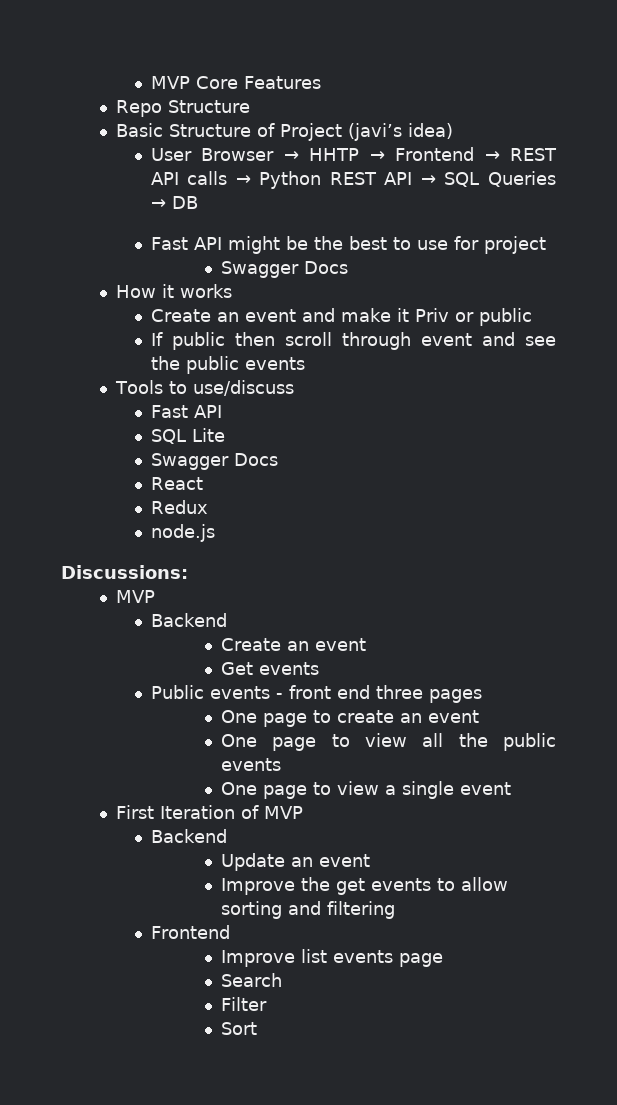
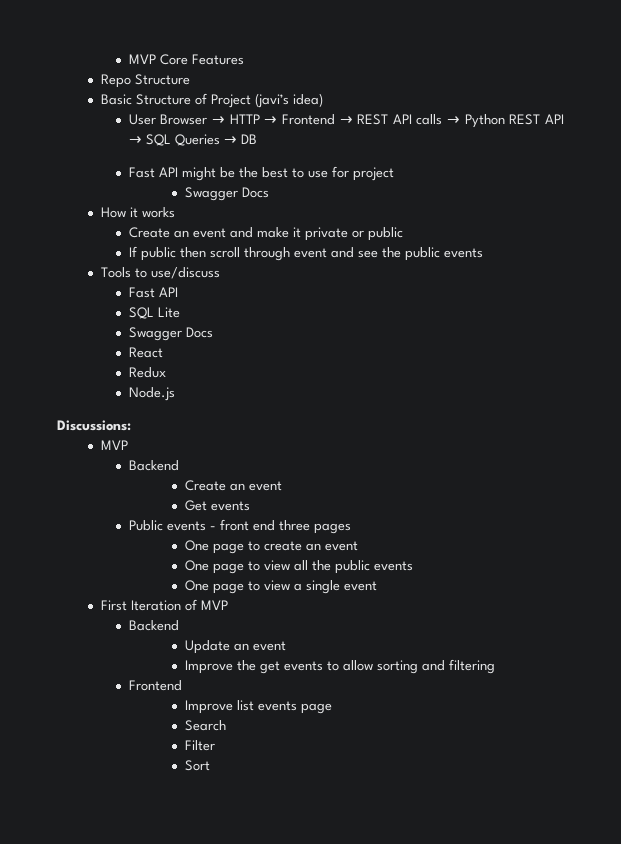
- User Browser → HHTP → Frontend → REST API calls → Python REST API → SQL Queries → DB
+ User Browser → HTTP → Frontend → REST API calls → Python REST API → SQL Queries → DB
- Create an event and make it Priv or public
+ Create an event and make it private or public
- node.js
+ Node.js

